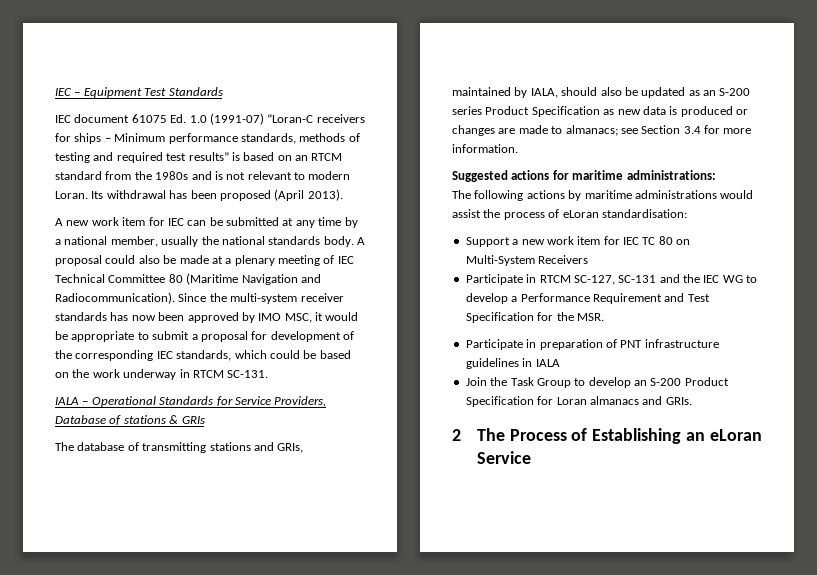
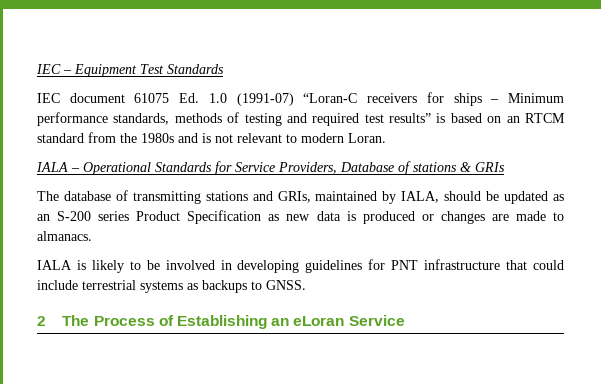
- Its withdrawal has been proposed (April 2013).
- A new work item for IEC can be submitted at any time by a national member, usually the national standards body. A proposal could also be made at a plenary meeting of IEC Technical Committee 80 (Maritime Navigation and Radiocommunication). Since the multi-system receiver standards has now been approved by IMO MSC, it would be appropriate to submit a proposal for development of the corresponding IEC standards, which could be based on the work underway in RTCM SC-131.
- The database of transmitting stations and GRIs, maintained by IALA, should also be updated as an S-200 series Product Specification as new data is produced or changes are made to almanacs; see Section 3.4 for more information.
- Suggested actions for maritime administrations:
- The following actions by maritime administrations would assist the process of eLoran standardisation:
- Support a new work item for IEC TC 80 on Multi-System Receivers
- Participate in RTCM SC-127, SC-131 and the IEC WG to develop a Performance Requirement and Test Specification for the MSR.
- Participate in preparation of PNT infrastructure guidelines in IALA
- Join the Task Group to develop an S-200 Product Specification for Loran almanacs and GRIs.
+ The database of transmitting stations and GRIs, maintained by IALA, should be updated as an S-200 series Product Specification as new data is produced or changes are made to almanacs.
+ IALA is likely to be involved in developing guidelines for PNT infrastructure that could include terrestrial systems as backups to GNSS.

